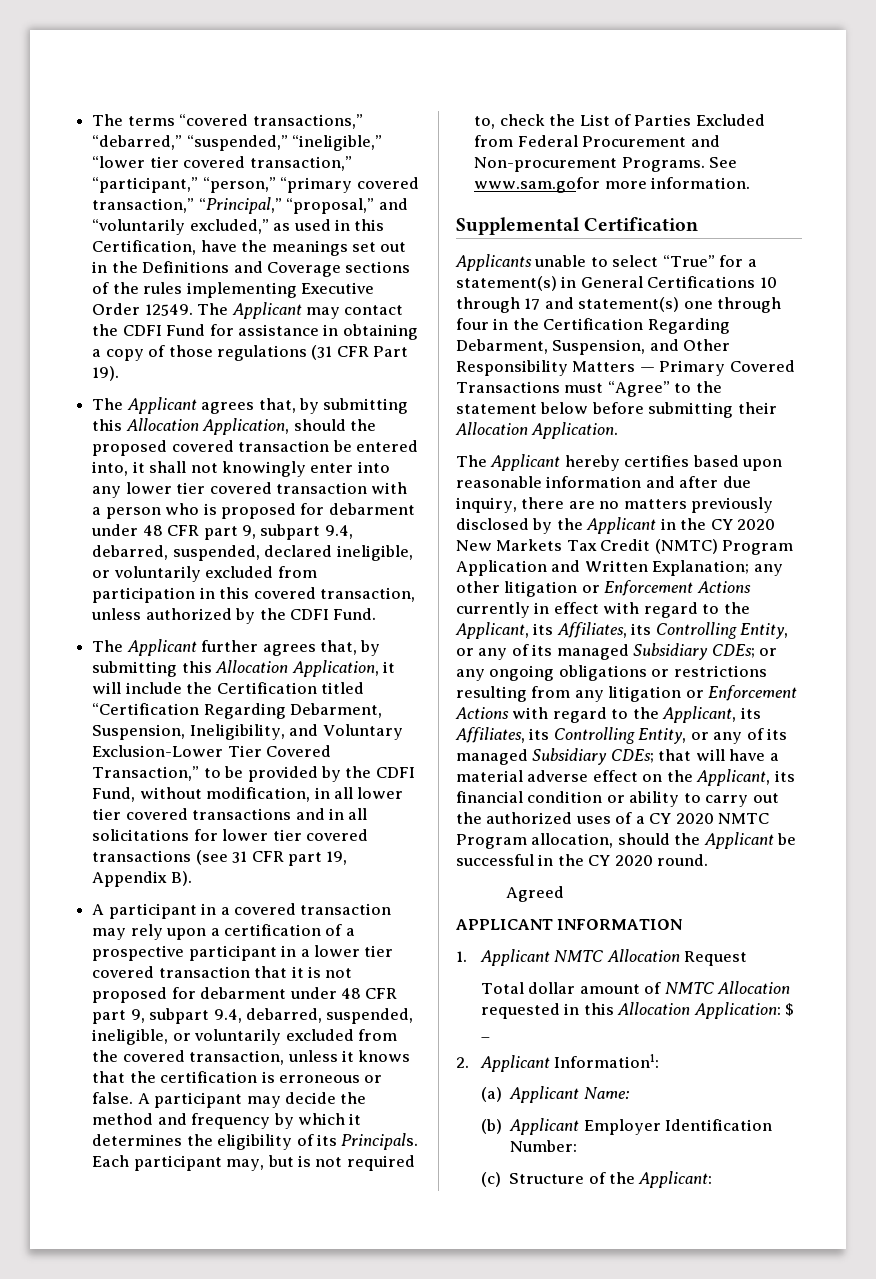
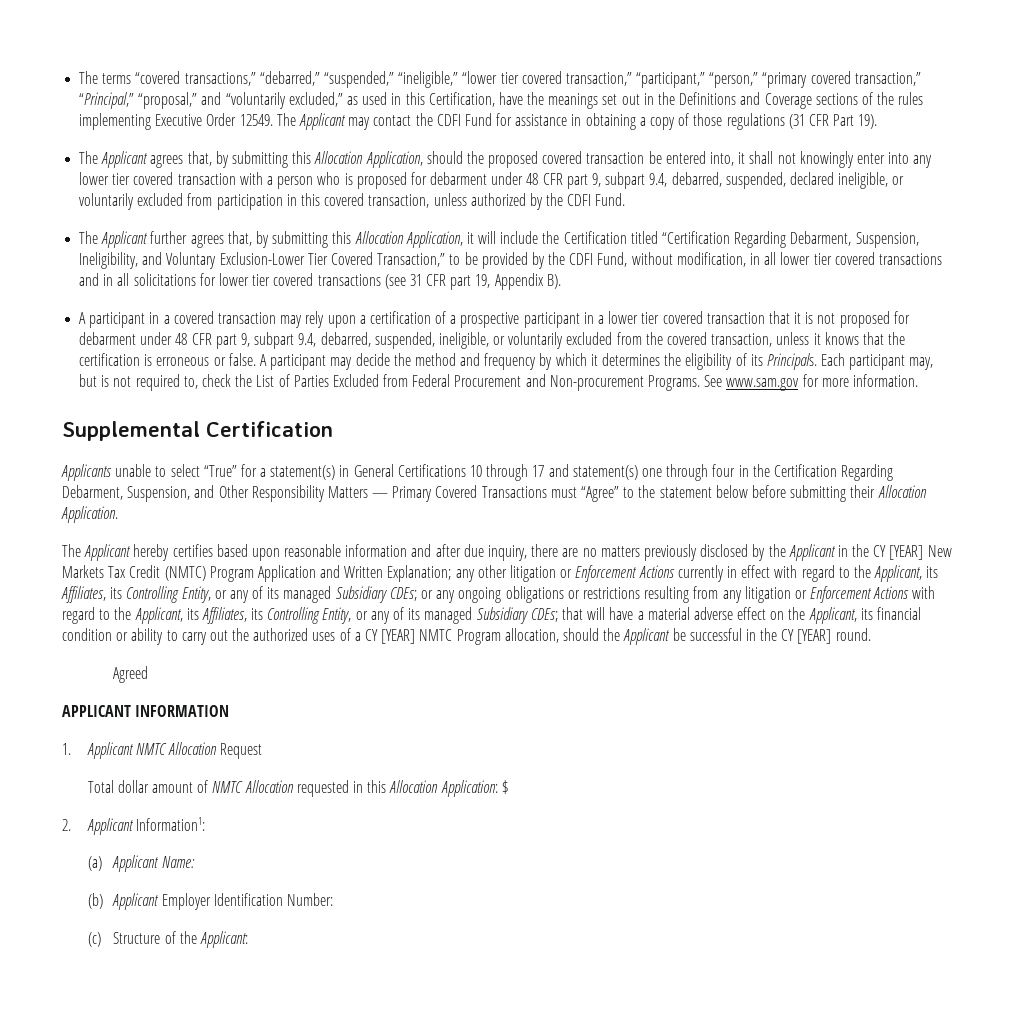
- See www.sam.gofor more information.
+ See www.sam.gov for more information.
- The Applicant hereby certifies based upon reasonable information and after due inquiry, there are no matters previously disclosed by the Applicant in the CY 2020 New Markets Tax Credit (NMTC) Program Application and Written Explanation;
+ The Applicant hereby certifies based upon reasonable information and after due inquiry, there are no matters previously disclosed by the Applicant in the CY [YEAR] New Markets Tax Credit (NMTC) Program Application and Written Explanation;
- that will have a material adverse effect on the Applicant, its financial condition or ability to carry out the authorized uses of a CY 2020 NMTC Program allocation, should the Applicant be successful in the CY 2020 round.
+ that will have a material adverse effect on the Applicant, its financial condition or ability to carry out the authorized uses of a CY [YEAR] NMTC Program allocation, should the Applicant be successful in the CY [YEAR] round.
- Total dollar amount of NMTC Allocation requested in this Allocation Application: $ _
+ Total dollar amount of NMTC Allocation requested in this Allocation Application: $

